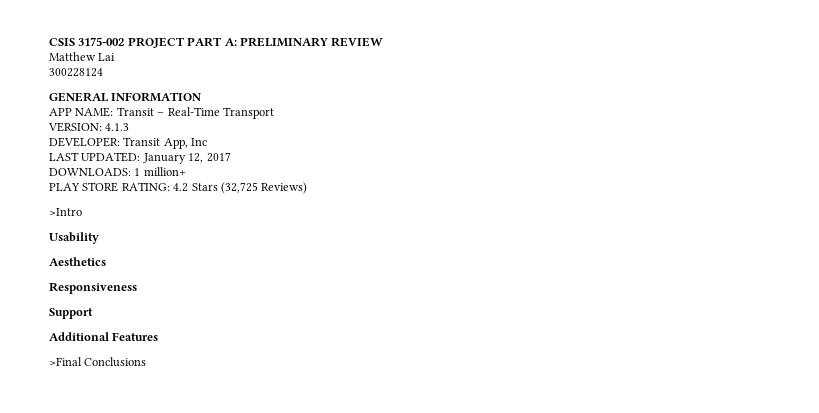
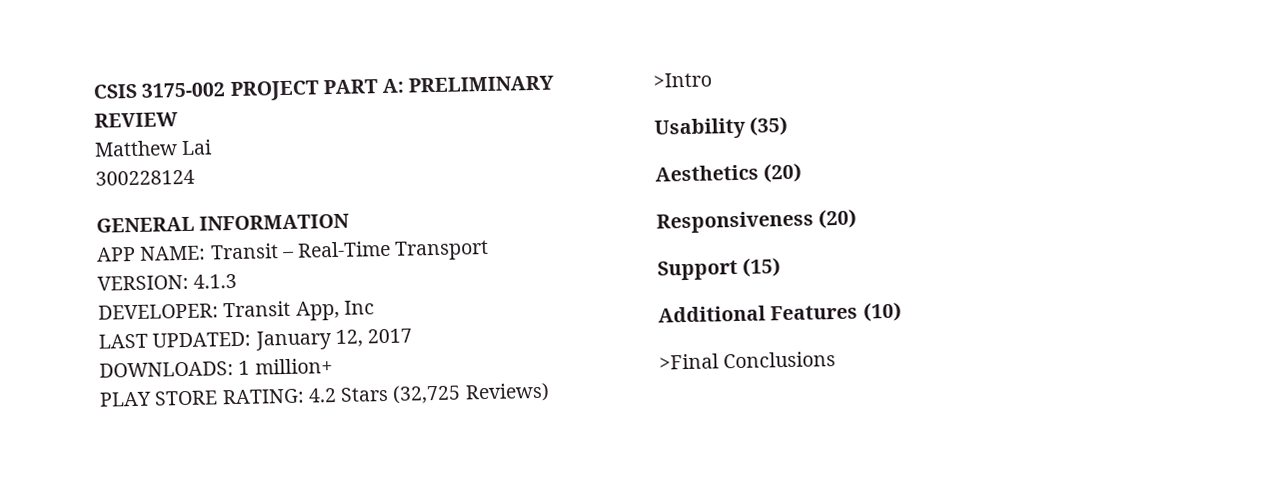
- Usability
+ Usability (35)
- Aesthetics
+ Aesthetics (20)
- Responsiveness
+ Responsiveness (20)
- Support
+ Support (15)
- Additional Features
+ Additional Features (10)

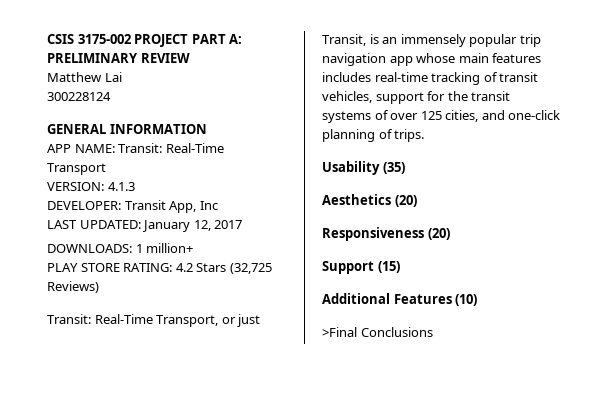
- APP NAME: Transit – Real-Time Transport
+ APP NAME: Transit: Real-Time Transport
- >Intro
+ Transit: Real-Time Transport, or just Transit, is an immensely popular trip navigation app whose main features includes real-time tracking of transit vehicles, support for the transit systems of over 125 cities, and one-click planning of trips.

